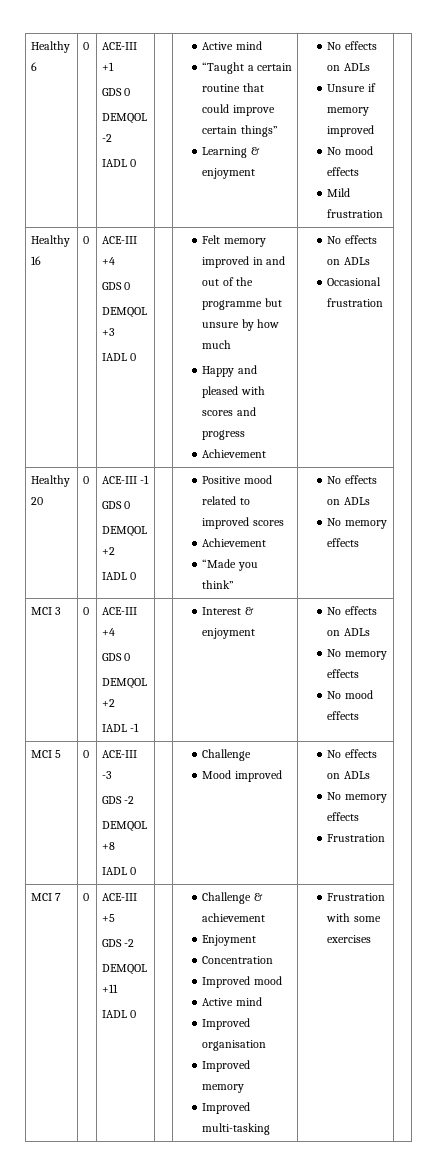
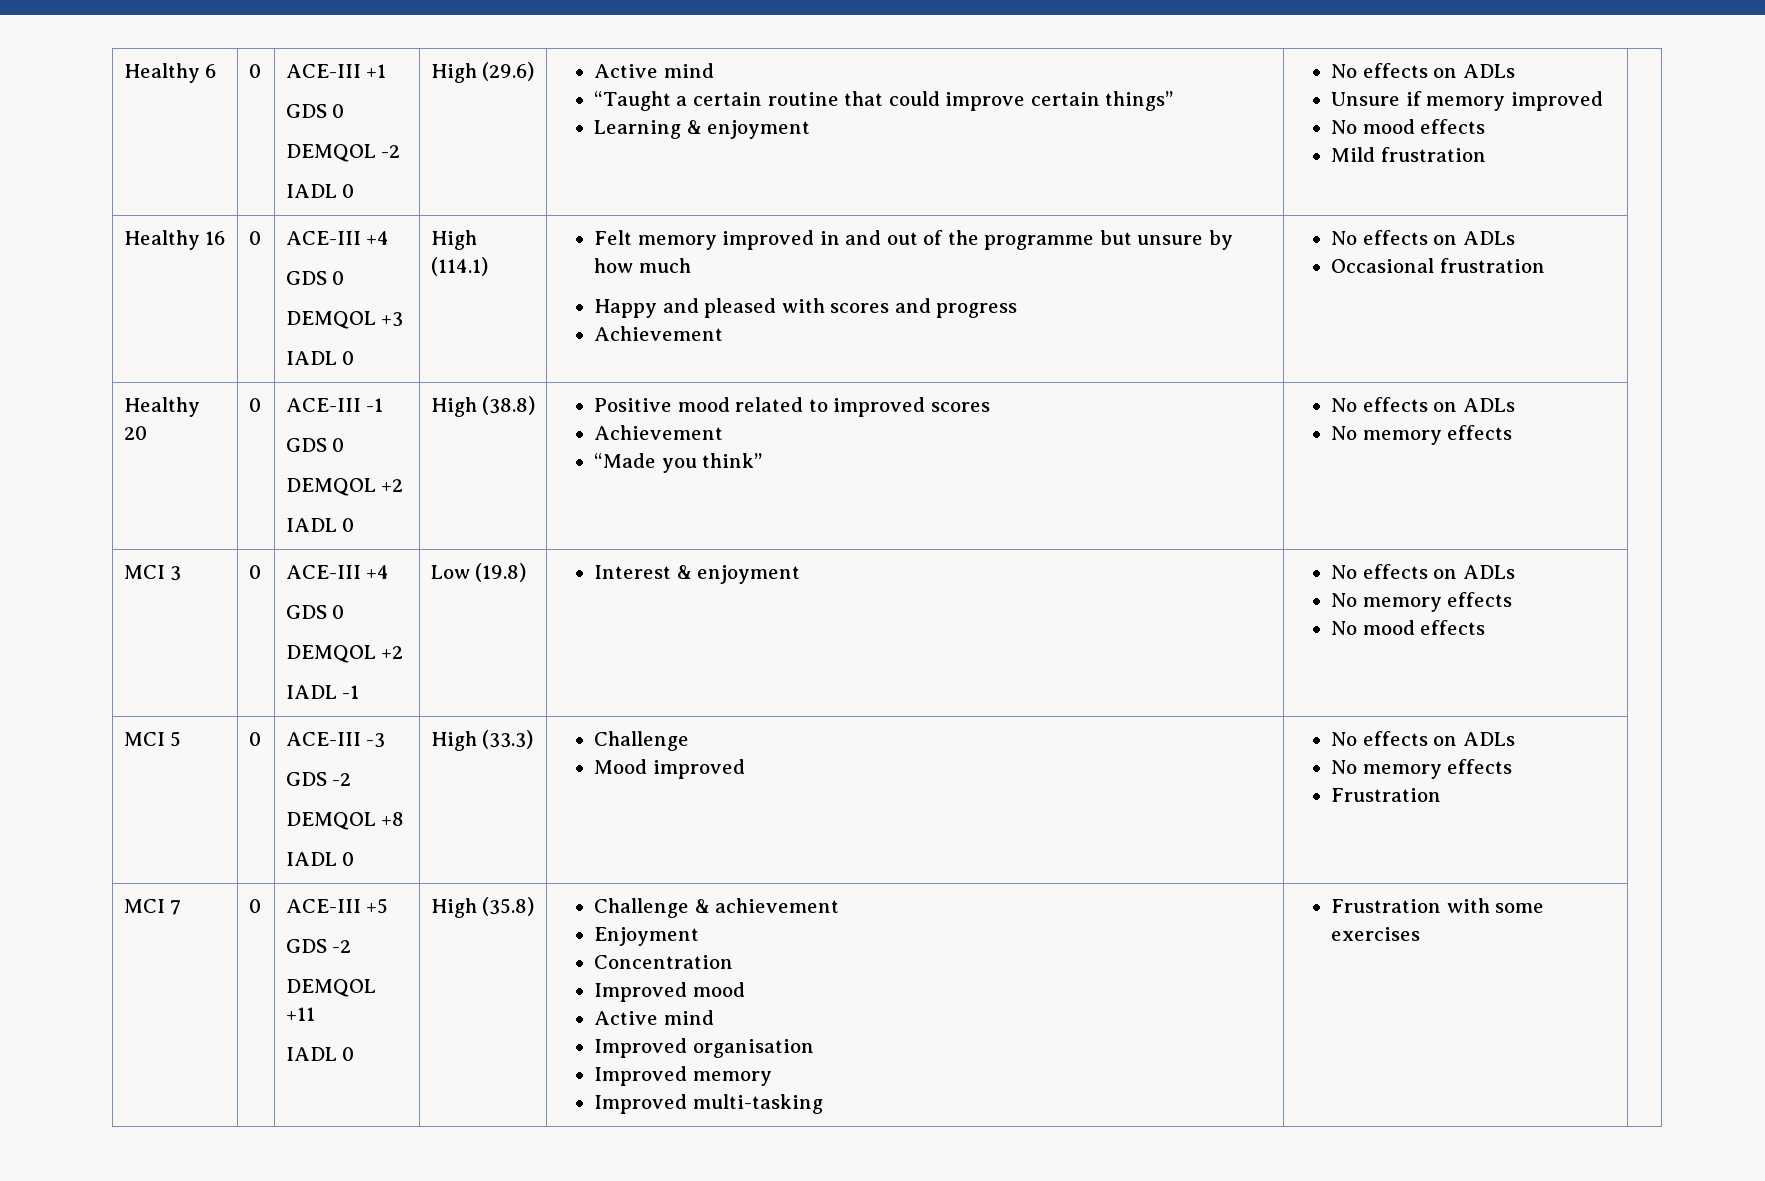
  Healthy 6 | 0 | ACE-III +1
  GDS 0
  DEMQOL -2
- IADL 0 | | Active mind
+ IADL 0 | High (29.6) | Active mind
+ High (114.1)
  Healthy 20 | 0 | ACE-III -1
  GDS 0
  DEMQOL +2
- IADL 0 | | Positive mood related to improved scores
+ IADL 0 | High (38.8) | Positive mood related to improved scores
  MCI 3 | 0 | ACE-III +4
  GDS 0
  DEMQOL +2
- IADL -1 | | Interest & enjoyment | No effects on ADLs
+ IADL -1 | Low (19.8) | Interest & enjoyment | No effects on ADLs
  MCI 5 | 0 | ACE-III -3
  GDS -2
  DEMQOL +8
- IADL 0 | | Challenge
+ IADL 0 | High (33.3) | Challenge
  MCI 7 | 0 | ACE-III +5
  GDS -2
  DEMQOL +11
- IADL 0 | | Challenge & achievement
+ IADL 0 | High (35.8) | Challenge & achievement

